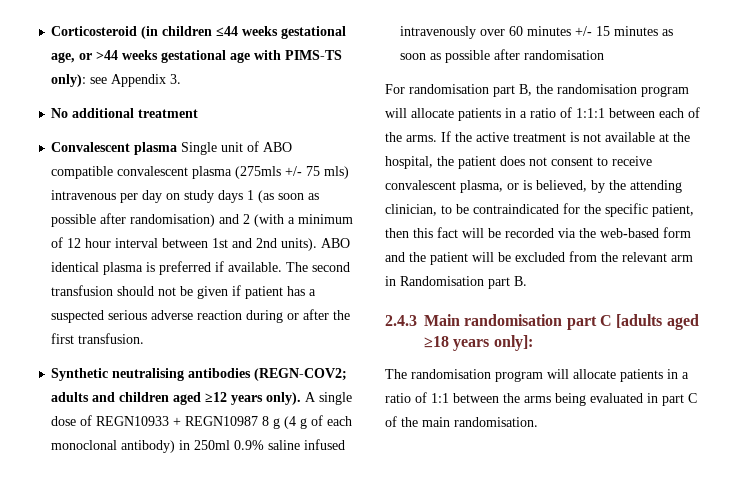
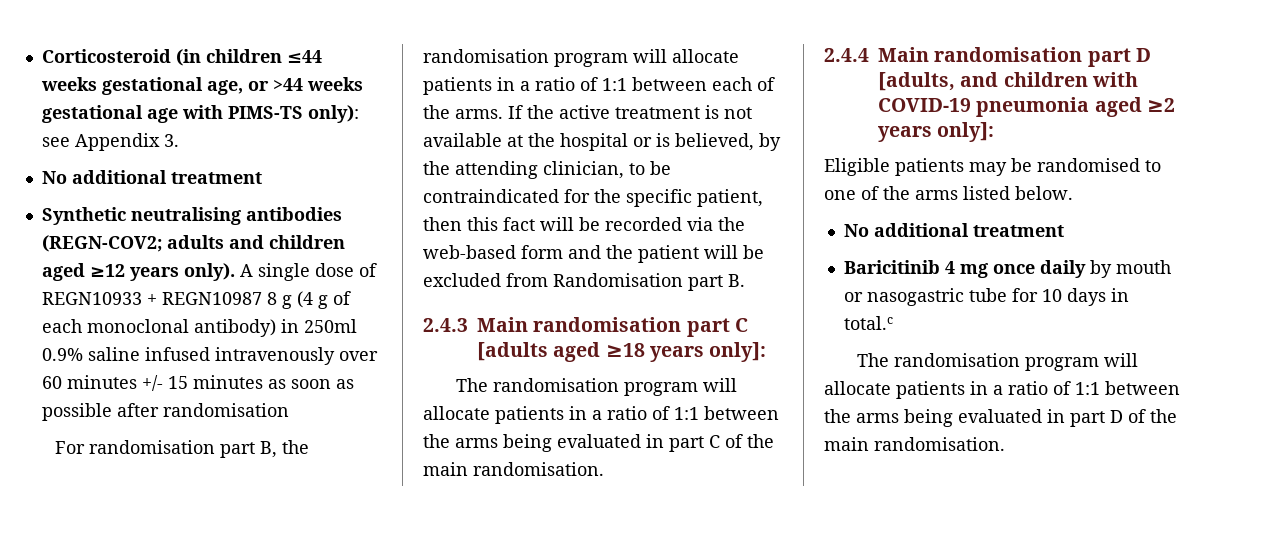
- Convalescent plasma Single unit of ABO compatible convalescent plasma (275mls +/- 75 mls) intravenous per day on study days 1 (as soon as possible after randomisation) and 2 (with a minimum of 12 hour interval between 1st and 2nd units). ABO identical plasma is preferred if available. The second transfusion should not be given if patient has a suspected serious adverse reaction during or after the first transfusion.
- For randomisation part B, the randomisation program will allocate patients in a ratio of 1:1:1 between each of the arms.
+ For randomisation part B, the randomisation program will allocate patients in a ratio of 1:1 between each of the arms.
- If the active treatment is not available at the hospital, the patient does not consent to receive convalescent plasma, or is believed, by the attending clinician, to be contraindicated for the specific patient, then this fact will be recorded via the web-based form and the patient will be excluded from the relevant arm in Randomisation part B.
+ If the active treatment is not available at the hospital or is believed, by the attending clinician, to be contraindicated for the specific patient, then this fact will be recorded via the web-based form and the patient will be excluded from Randomisation part B.
+ 2.4.4 Main randomisation part D [adults, and children with COVID-19 pneumonia aged ≥2 years only]:
+ Eligible patients may be randomised to one of the arms listed below.
+ No additional treatment
+ Baricitinib 4 mg once daily by mouth or nasogastric tube for 10 days in total.c
+ The randomisation program will allocate patients in a ratio of 1:1 between the arms being evaluated in part D of the main randomisation.

